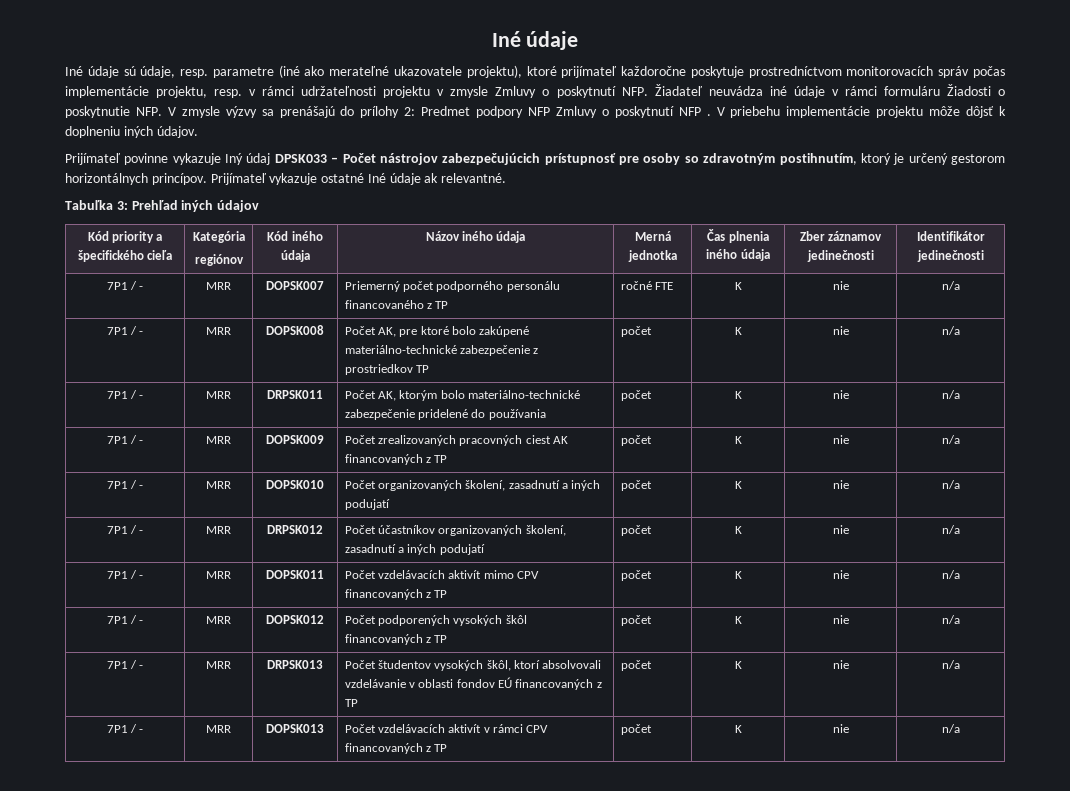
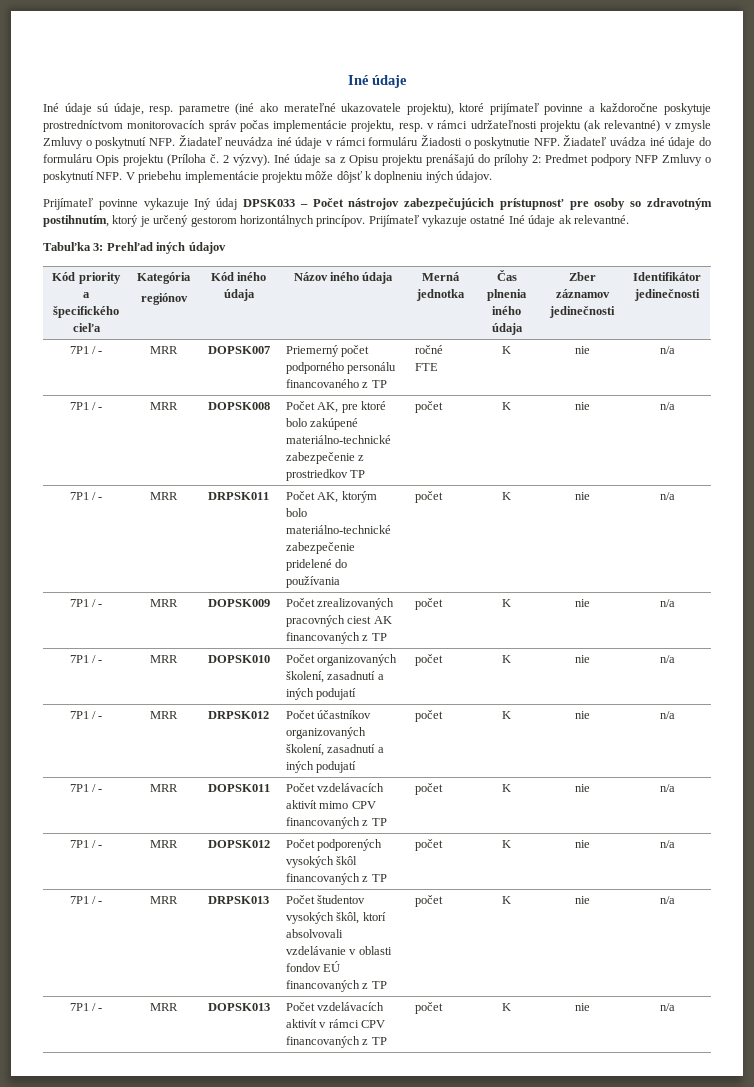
- Iné údaje sú údaje, resp. parametre (iné ako merateľné ukazovatele projektu), ktoré prijímateľ každoročne poskytuje prostredníctvom monitorovacích správ počas implementácie projektu, resp. v rámci udržateľnosti projektu v zmysle Zmluvy o poskytnutí NFP. Žiadateľ neuvádza iné údaje v rámci formuláru Žiadosti o poskytnutie NFP. V zmysle výzvy sa prenášajú do prílohy 2:
+ Iné údaje sú údaje, resp. parametre (iné ako merateľné ukazovatele projektu), ktoré prijímateľ povinne a každoročne poskytuje prostredníctvom monitorovacích správ počas implementácie projektu, resp. v rámci udržateľnosti projektu (ak relevantné) v zmysle Zmluvy o poskytnutí NFP. Žiadateľ neuvádza iné údaje v rámci formuláru Žiadosti o poskytnutie NFP. Žiadateľ uvádza iné údaje do formuláru Opis projektu (Príloha č. 2 výzvy). Iné údaje sa z Opisu projektu prenášajú do prílohy 2:
- Predmet podpory NFP Zmluvy o poskytnutí NFP . V priebehu implementácie projektu môže dôjsť k doplneniu iných údajov.
+ Predmet podpory NFP Zmluvy o poskytnutí NFP. V priebehu implementácie projektu môže dôjsť k doplneniu iných údajov.

